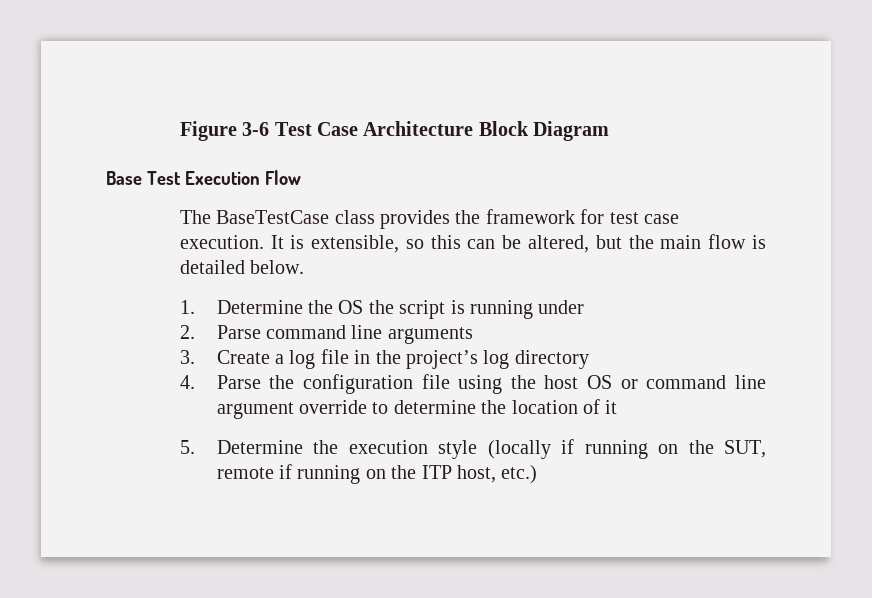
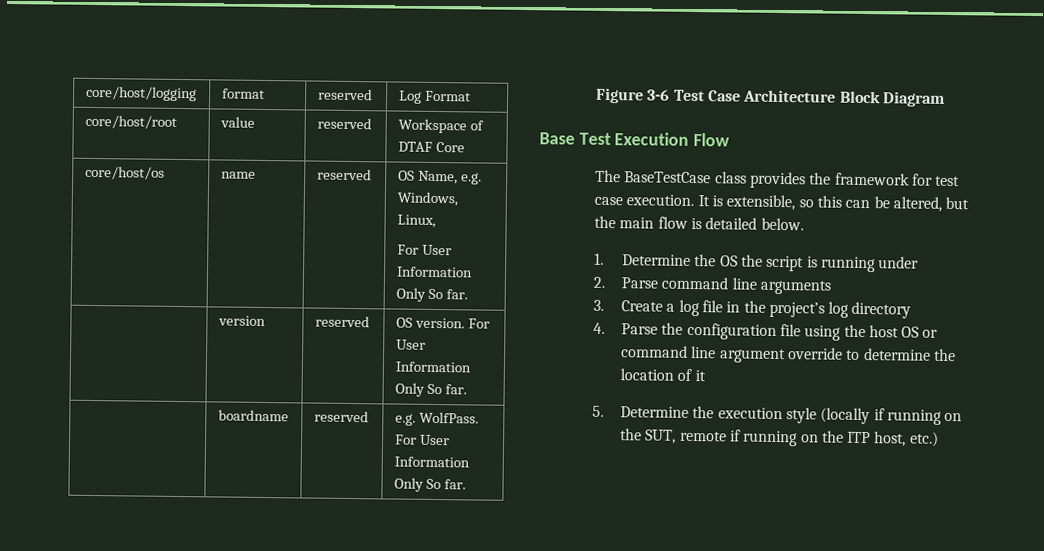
+ core/host/logging | format | reserved | Log Format
+ core/host/root | value | reserved | Workspace of DTAF Core
+ core/host/os | name | reserved | OS Name, e.g. Windows, Linux,
+ For User Information Only So far.
+ | version | reserved | OS version. For User Information Only So far.
+ | boardname | reserved | e.g. WolfPass. For User Information Only So far.

